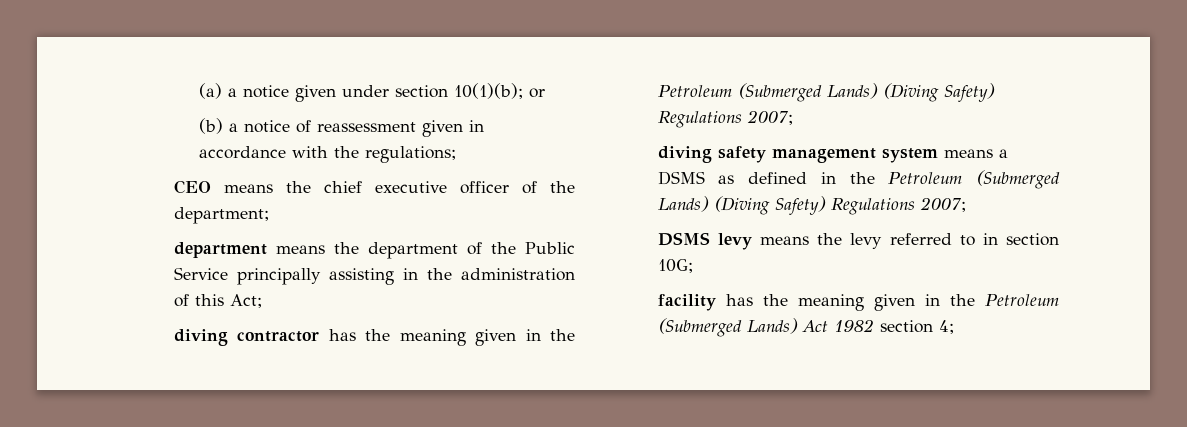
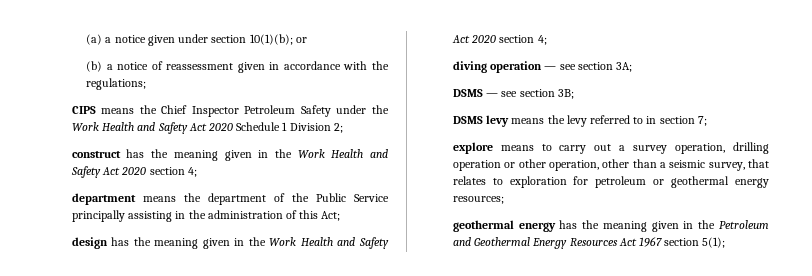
- CEO means the chief executive officer of the department;
+ CIPS means the Chief Inspector Petroleum Safety under the Work Health and Safety Act 2020 Schedule 1 Division 2;
+ construct has the meaning given in the Work Health and Safety Act 2020 section 4;
- diving contractor has the meaning given in the Petroleum (Submerged Lands) (Diving Safety) Regulations 2007;
- diving safety management system means a DSMS as defined in the Petroleum (Submerged Lands) (Diving Safety) Regulations 2007;
+ design has the meaning given in the Work Health and Safety Act 2020 section 4;
+ diving operation — see section 3A;
+ DSMS — see section 3B;
- DSMS levy means the levy referred to in section 10G;
- facility has the meaning given in the Petroleum (Submerged Lands) Act 1982 section 4;
+ DSMS levy means the levy referred to in section 7;
+ explore means to carry out a survey operation, drilling operation or other operation, other than a seismic survey, that relates to exploration for petroleum or geothermal energy resources;
+ geothermal energy has the meaning given in the Petroleum and Geothermal Energy Resources Act 1967 section 5(1);

